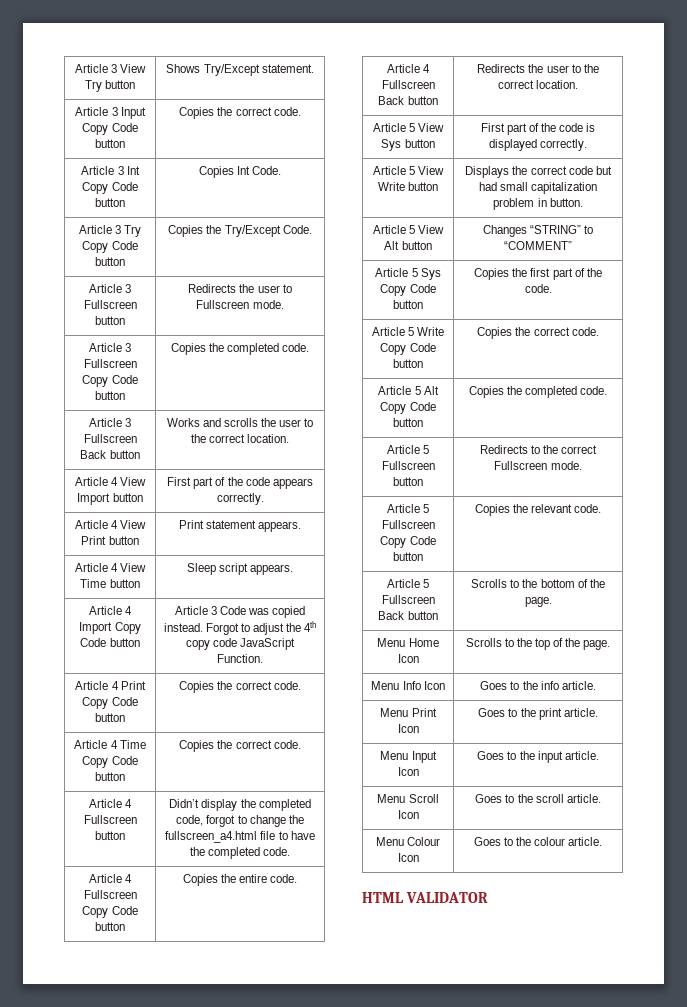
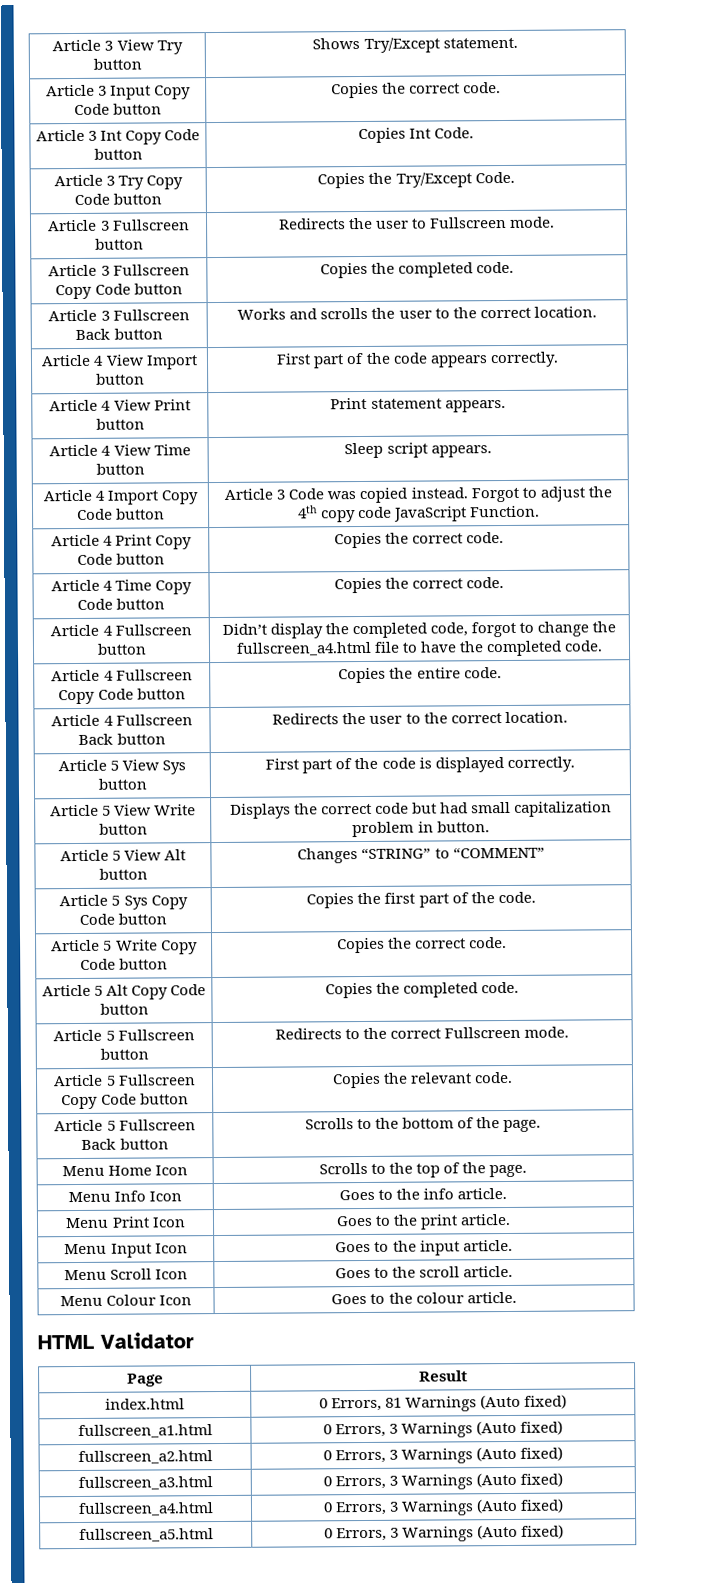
- HTML VALIDATOR
+ HTML Validator
+ Page | Result
+ index.html | 0 Errors, 81 Warnings (Auto fixed)
+ fullscreen_a1.html | 0 Errors, 3 Warnings (Auto fixed)
+ fullscreen_a2.html | 0 Errors, 3 Warnings (Auto fixed)
+ fullscreen_a3.html | 0 Errors, 3 Warnings (Auto fixed)
+ fullscreen_a4.html | 0 Errors, 3 Warnings (Auto fixed)
+ fullscreen_a5.html | 0 Errors, 3 Warnings (Auto fixed)

